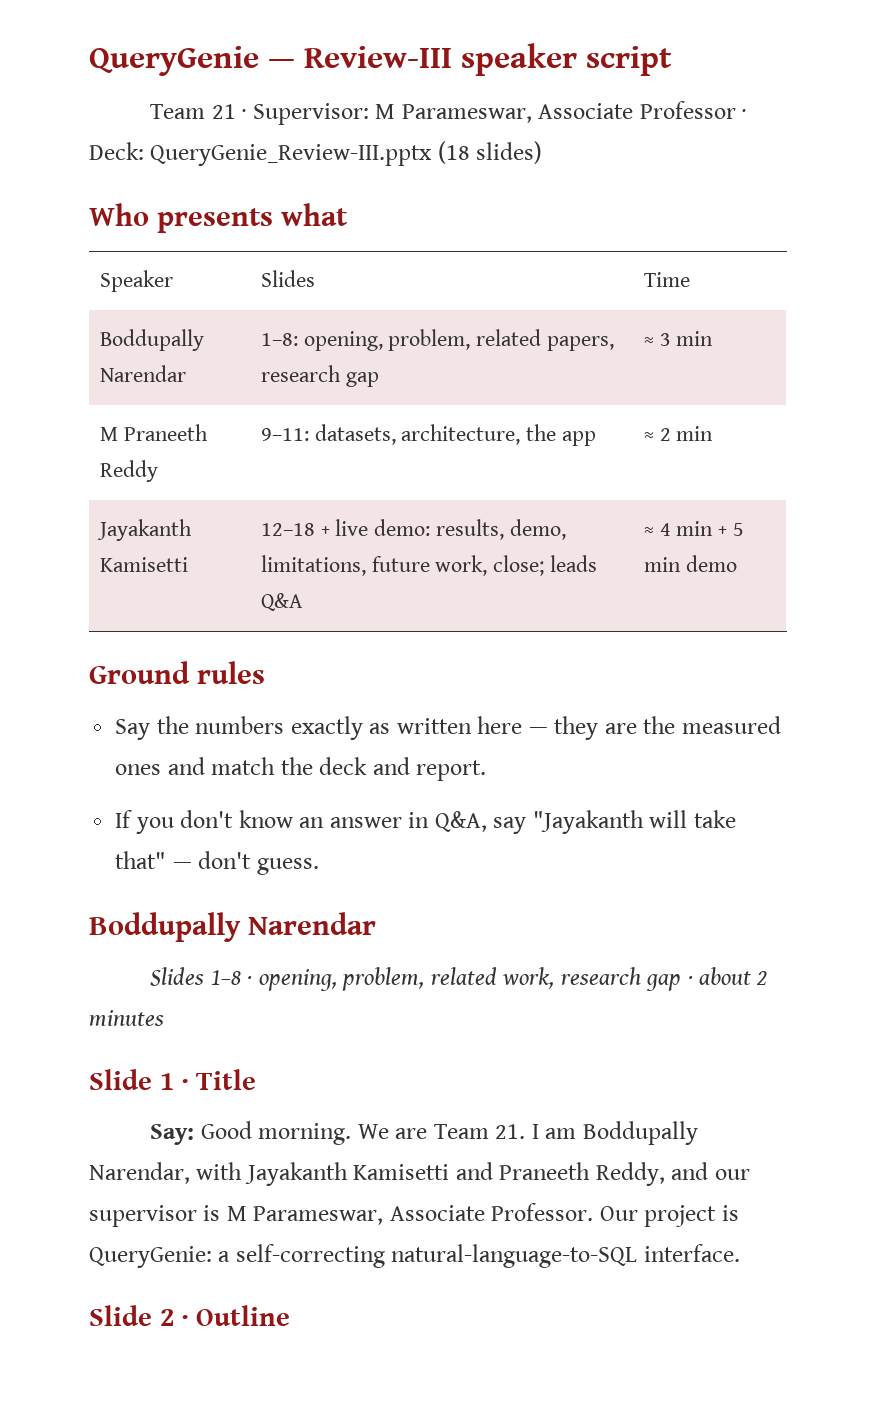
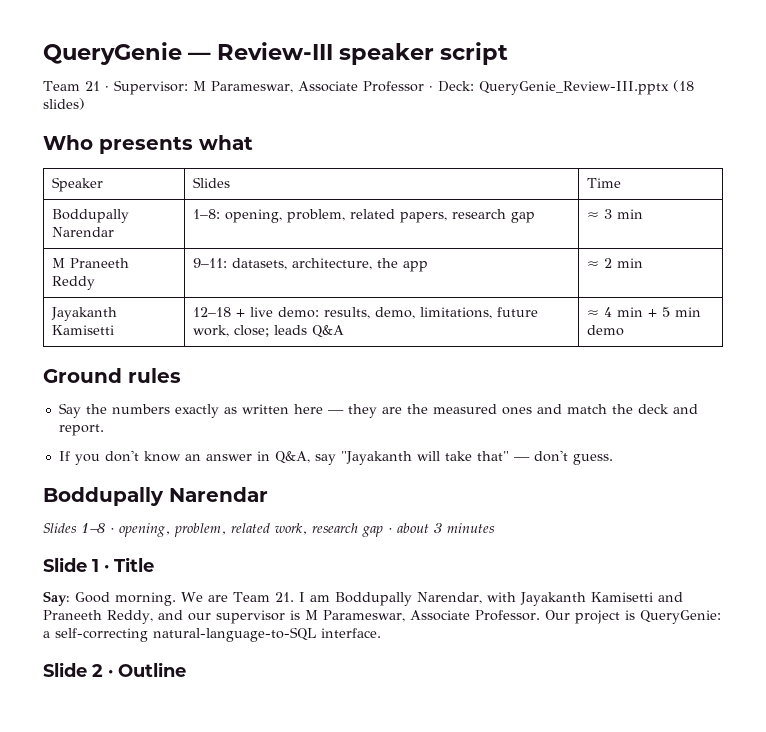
- Slides 1–8 · opening, problem, related work, research gap · about 2 minutes
+ Slides 1–8 · opening, problem, related work, research gap · about 3 minutes

